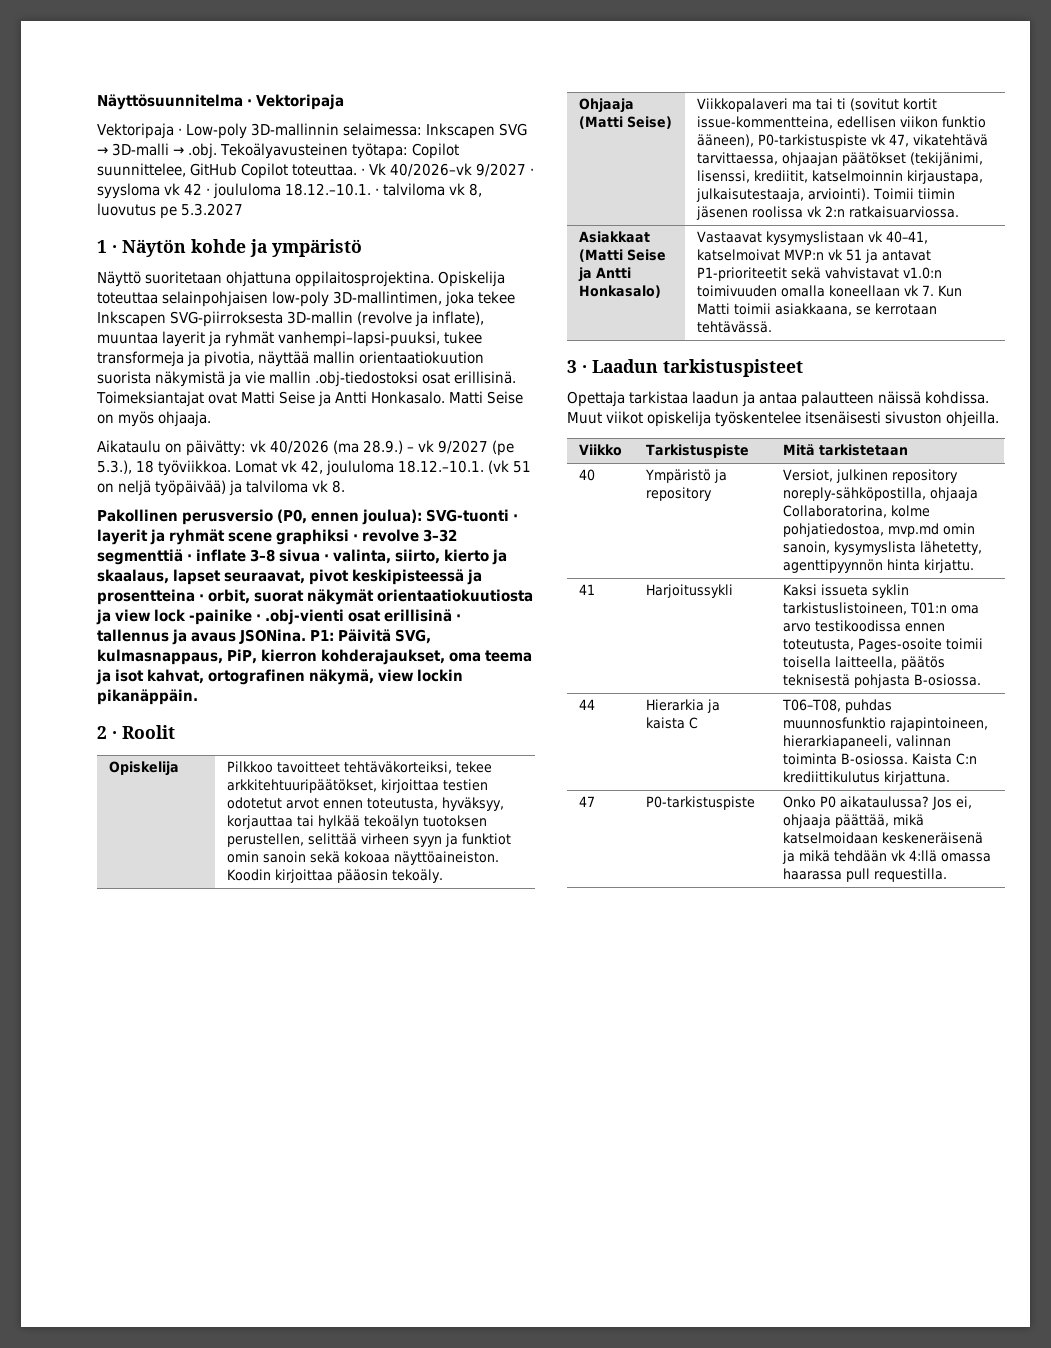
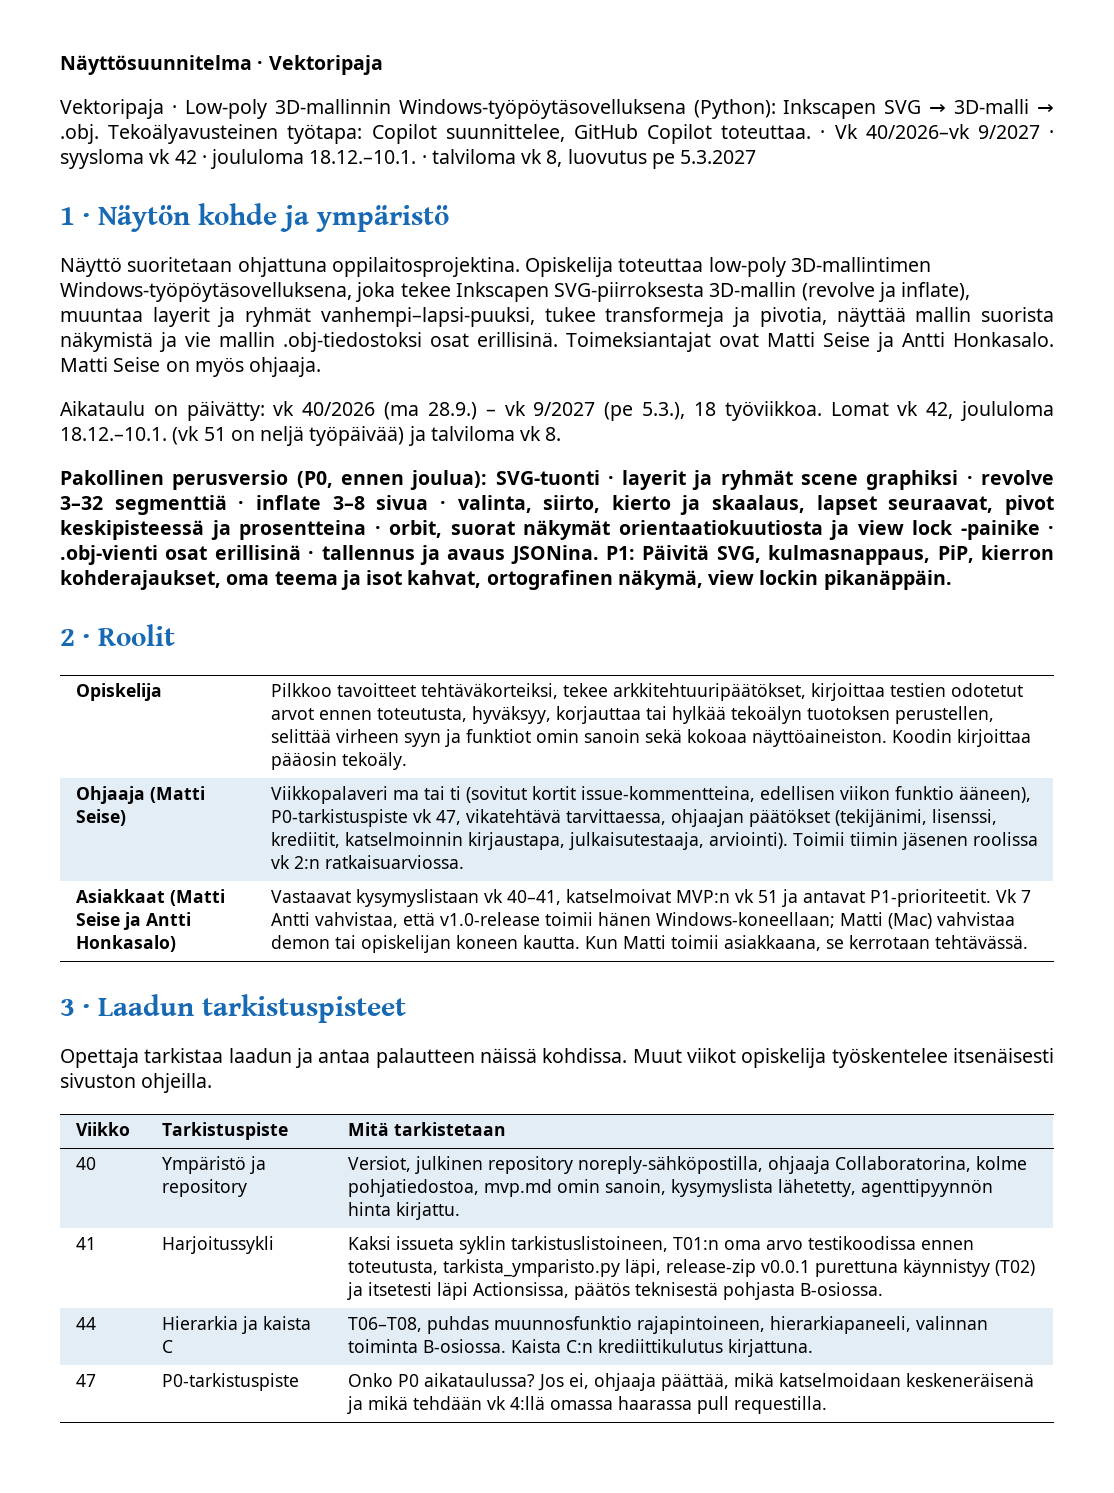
- Vektoripaja · Low-poly 3D-mallinnin selaimessa: Inkscapen SVG → 3D-malli → .obj. Tekoälyavusteinen työtapa: Copilot suunnittelee, GitHub Copilot toteuttaa.
+ Vektoripaja · Low-poly 3D-mallinnin Windows-työpöytäsovelluksena (Python): Inkscapen SVG → 3D-malli → .obj. Tekoälyavusteinen työtapa: Copilot suunnittelee, GitHub Copilot toteuttaa.
- Opiskelija toteuttaa selainpohjaisen low-poly 3D-mallintimen, joka tekee Inkscapen SVG-piirroksesta 3D-mallin (revolve ja inflate), muuntaa layerit ja ryhmät vanhempi–lapsi-puuksi, tukee transformeja ja pivotia, näyttää mallin orientaatiokuution suorista näkymistä ja vie mallin .obj-tiedostoksi osat erillisinä.
+ Opiskelija toteuttaa low-poly 3D-mallintimen Windows-työpöytäsovelluksena, joka tekee Inkscapen SVG-piirroksesta 3D-mallin (revolve ja inflate), muuntaa layerit ja ryhmät vanhempi–lapsi-puuksi, tukee transformeja ja pivotia, näyttää mallin suorista näkymistä ja vie mallin .obj-tiedostoksi osat erillisinä.
- Vastaavat kysymyslistaan vk 40–41, katselmoivat MVP:n vk 51 ja antavat P1-prioriteetit sekä vahvistavat v1.0:n toimivuuden omalla koneellaan vk 7. Kun Matti toimii asiakkaana, se kerrotaan tehtävässä.
+ Vastaavat kysymyslistaan vk 40–41, katselmoivat MVP:n vk 51 ja antavat P1-prioriteetit. Vk 7 Antti vahvistaa, että v1.0-release toimii hänen Windows-koneellaan; Matti (Mac) vahvistaa demon tai opiskelijan koneen kautta. Kun Matti toimii asiakkaana, se kerrotaan tehtävässä.
- 41 | Harjoitussykli | Kaksi issueta syklin tarkistuslistoineen, T01:n oma arvo testikoodissa ennen toteutusta, Pages-osoite toimii toisella laitteella, päätös teknisestä pohjasta B-osiossa.
+ 41 | Harjoitussykli | Kaksi issueta syklin tarkistuslistoineen, T01:n oma arvo testikoodissa ennen toteutusta, tarkista_ymparisto.py läpi, release-zip v0.0.1 purettuna käynnistyy (T02) ja itsetesti läpi Actionsissa, päätös teknisestä pohjasta B-osiossa.

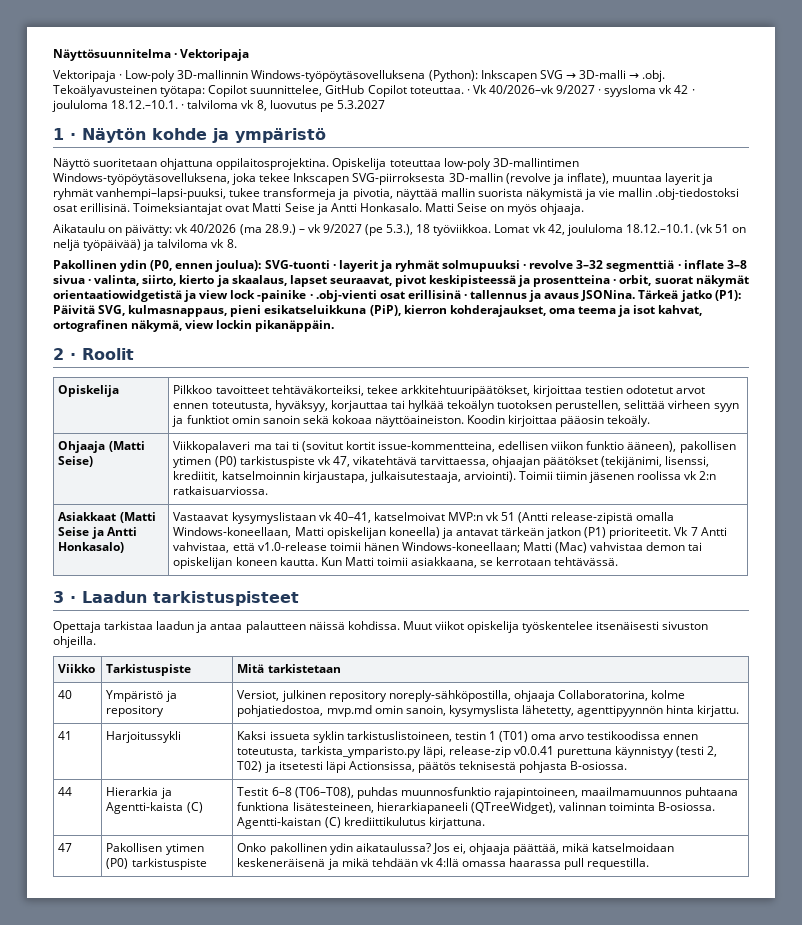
- Pakollinen perusversio (P0, ennen joulua): SVG-tuonti · layerit ja ryhmät scene graphiksi · revolve 3–32 segmenttiä · inflate 3–8 sivua · valinta, siirto, kierto ja skaalaus, lapset seuraavat, pivot keskipisteessä ja prosentteina · orbit, suorat näkymät orientaatiokuutiosta ja view lock -painike · .obj-vienti osat erillisinä · tallennus ja avaus JSONina.
+ Pakollinen ydin (P0, ennen joulua): SVG-tuonti · layerit ja ryhmät solmupuuksi · revolve 3–32 segmenttiä · inflate 3–8 sivua · valinta, siirto, kierto ja skaalaus, lapset seuraavat, pivot keskipisteessä ja prosentteina · orbit, suorat näkymät orientaatiowidgetistä ja view lock -painike · .obj-vienti osat erillisinä · tallennus ja avaus JSONina.
- P1: Päivitä SVG, kulmasnappaus, PiP, kierron kohderajaukset, oma teema ja isot kahvat, ortografinen näkymä, view lockin pikanäppäin.
+ Tärkeä jatko (P1): Päivitä SVG, kulmasnappaus, pieni esikatseluikkuna (PiP), kierron kohderajaukset, oma teema ja isot kahvat, ortografinen näkymä, view lockin pikanäppäin.
- Ohjaaja (Matti Seise) | Viikkopalaveri ma tai ti (sovitut kortit issue-kommentteina, edellisen viikon funktio ääneen), P0-tarkistuspiste vk 47, vikatehtävä tarvittaessa, ohjaajan päätökset (tekijänimi, lisenssi, krediitit, katselmoinnin kirjaustapa, julkaisutestaaja, arviointi). Toimii tiimin jäsenen roolissa vk 2:n ratkaisuarviossa.
+ Ohjaaja (Matti Seise) | Viikkopalaveri ma tai ti (sovitut kortit issue-kommentteina, edellisen viikon funktio ääneen), pakollisen ytimen (P0) tarkistuspiste vk 47, vikatehtävä tarvittaessa, ohjaajan päätökset (tekijänimi, lisenssi, krediitit, katselmoinnin kirjaustapa, julkaisutestaaja, arviointi). Toimii tiimin jäsenen roolissa vk 2:n ratkaisuarviossa.
- Vastaavat kysymyslistaan vk 40–41, katselmoivat MVP:n vk 51 ja antavat P1-prioriteetit.
+ Vastaavat kysymyslistaan vk 40–41, katselmoivat MVP:n vk 51 (Antti release-zipistä omalla Windows-koneellaan, Matti opiskelijan koneella) ja antavat tärkeän jatkon (P1) prioriteetit.
- 41 | Harjoitussykli | Kaksi issueta syklin tarkistuslistoineen, T01:n oma arvo testikoodissa ennen toteutusta, tarkista_ymparisto.py läpi, release-zip v0.0.1 purettuna käynnistyy (T02) ja itsetesti läpi Actionsissa, päätös teknisestä pohjasta B-osiossa.
+ 41 | Harjoitussykli | Kaksi issueta syklin tarkistuslistoineen, testin 1 (T01) oma arvo testikoodissa ennen toteutusta, tarkista_ymparisto.py läpi, release-zip v0.0.41 purettuna käynnistyy (testi 2, T02) ja itsetesti läpi Actionsissa, päätös teknisestä pohjasta B-osiossa.
- 44 | Hierarkia ja kaista C | T06–T08, puhdas muunnosfunktio rajapintoineen, hierarkiapaneeli, valinnan toiminta B-osiossa. Kaista C:n krediittikulutus kirjattuna.
+ 44 | Hierarkia ja Agentti-kaista (C) | Testit 6–8 (T06–T08), puhdas muunnosfunktio rajapintoineen, maailmamuunnos puhtaana funktiona lisätesteineen, hierarkiapaneeli (QTreeWidget), valinnan toiminta B-osiossa. Agentti-kaistan (C) krediittikulutus kirjattuna.
- 47 | P0-tarkistuspiste | Onko P0 aikataulussa? Jos ei, ohjaaja päättää, mikä katselmoidaan keskeneräisenä ja mikä tehdään vk 4:llä omassa haarassa pull requestilla.
+ 47 | Pakollisen ytimen (P0) tarkistuspiste | Onko pakollinen ydin aikataulussa? Jos ei, ohjaaja päättää, mikä katselmoidaan keskeneräisenä ja mikä tehdään vk 4:llä omassa haarassa pull requestilla.

